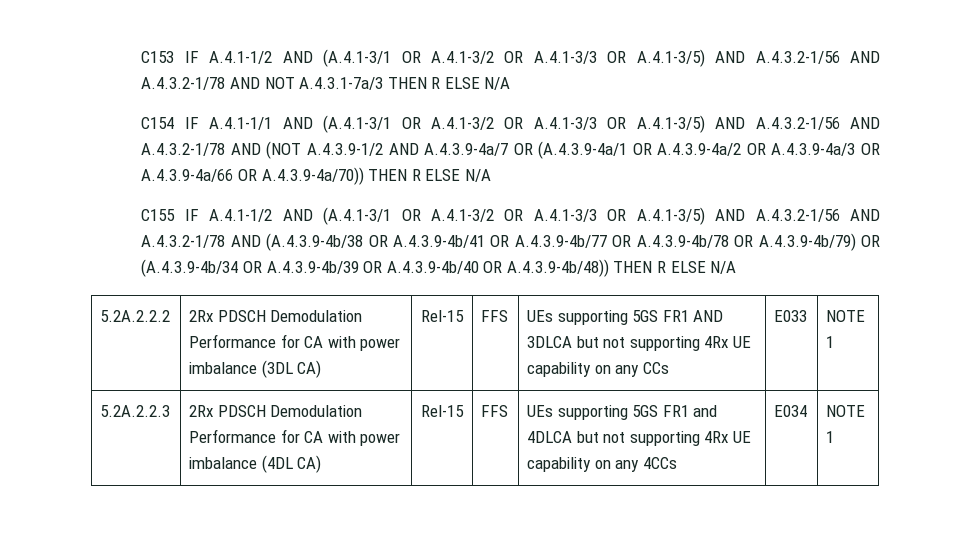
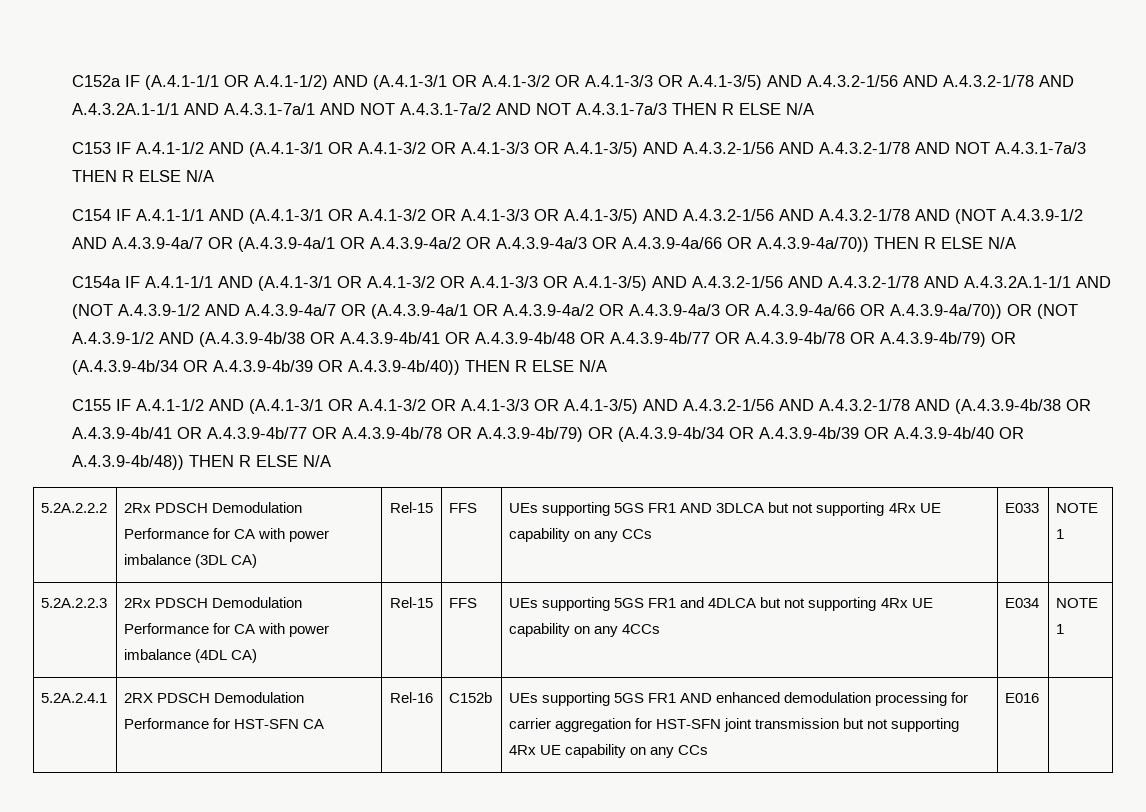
+ C152a IF (A.4.1-1/1 OR A.4.1-1/2) AND (A.4.1-3/1 OR A.4.1-3/2 OR A.4.1-3/3 OR A.4.1-3/5) AND A.4.3.2-1/56 AND A.4.3.2-1/78 AND A.4.3.2A.1-1/1 AND A.4.3.1-7a/1 AND NOT A.4.3.1-7a/2 AND NOT A.4.3.1-7a/3 THEN R ELSE N/A
+ C154a IF A.4.1-1/1 AND (A.4.1-3/1 OR A.4.1-3/2 OR A.4.1-3/3 OR A.4.1-3/5) AND A.4.3.2-1/56 AND A.4.3.2-1/78 AND A.4.3.2A.1-1/1 AND (NOT A.4.3.9-1/2 AND A.4.3.9-4a/7 OR (A.4.3.9-4a/1 OR A.4.3.9-4a/2 OR A.4.3.9-4a/3 OR A.4.3.9-4a/66 OR A.4.3.9-4a/70)) OR (NOT A.4.3.9-1/2 AND (A.4.3.9-4b/38 OR A.4.3.9-4b/41 OR A.4.3.9-4b/48 OR A.4.3.9-4b/77 OR A.4.3.9-4b/78 OR A.4.3.9-4b/79) OR (A.4.3.9-4b/34 OR A.4.3.9-4b/39 OR A.4.3.9-4b/40)) THEN R ELSE N/A
+ 5.2A.2.4.1 | 2RX PDSCH Demodulation Performance for HST-SFN CA | Rel-16 | C152b | UEs supporting 5GS FR1 AND enhanced demodulation processing for carrier aggregation for HST-SFN joint transmission but not supporting 4Rx UE capability on any CCs | E016 |

